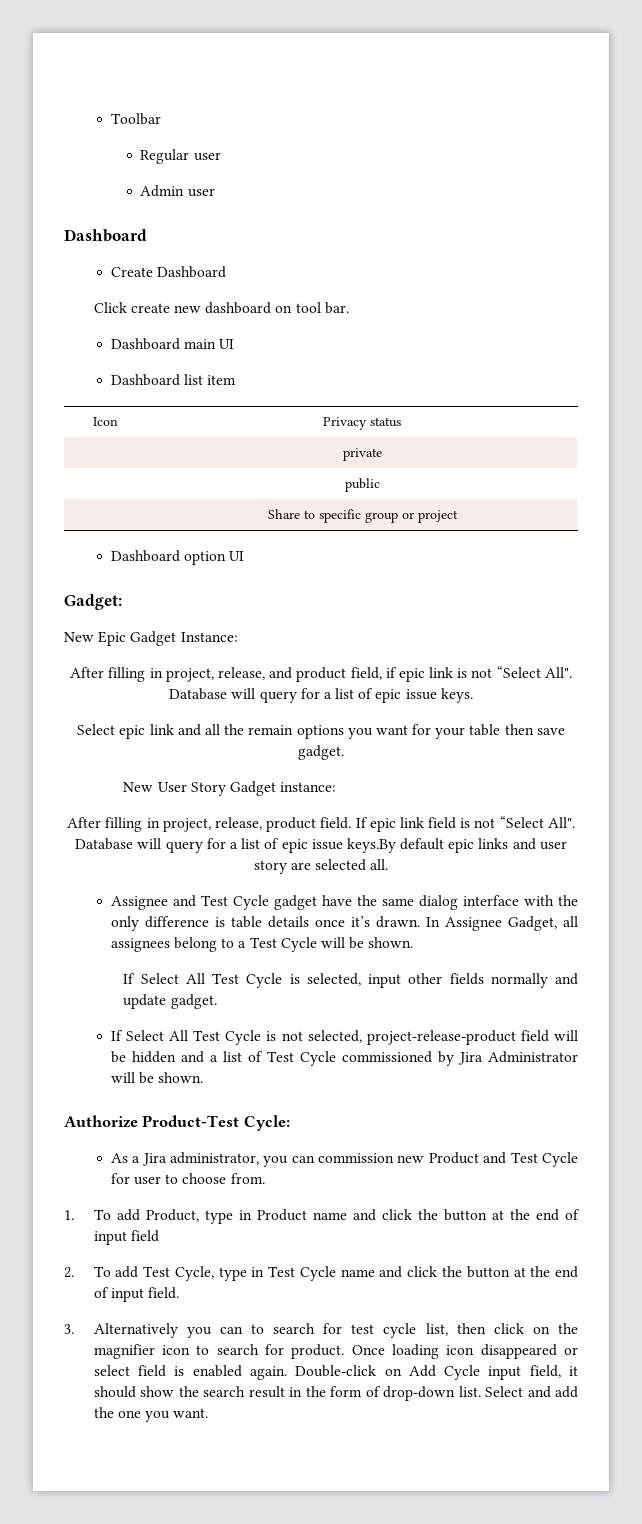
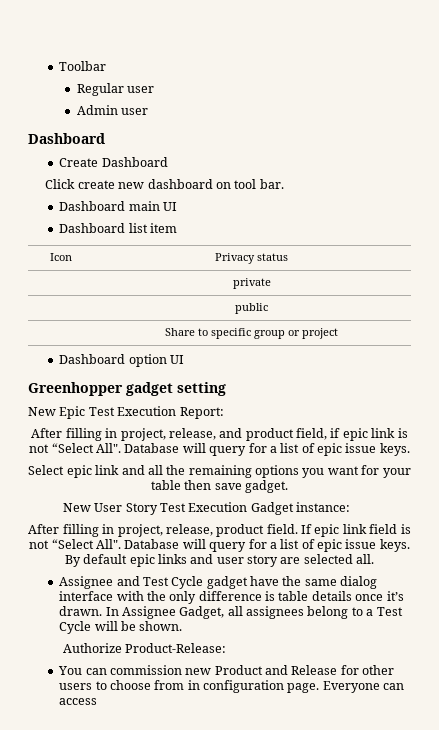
- Gadget:
+ Greenhopper gadget setting
- New Epic Gadget Instance:
+ New Epic Test Execution Report:
- Select epic link and all the remain options you want for your table then save gadget.
+ Select epic link and all the remaining options you want for your table then save gadget.
- New User Story Gadget instance:
+ New User Story Test Execution Gadget instance:
- Database will query for a list of epic issue keys.By default epic links and user story are selected all.
+ Database will query for a list of epic issue keys. By default epic links and user story are selected all.
- If Select All Test Cycle is selected, input other fields normally and update gadget.
- If Select All Test Cycle is not selected, project-release-product field will be hidden and a list of Test Cycle commissioned by Jira Administrator will be shown.
- Authorize Product-Test Cycle:
- As a Jira administrator, you can commission new Product and Test Cycle for user to choose from.
- 1. To add Product, type in Product name and click the button at the end of input field
- 2. To add Test Cycle, type in Test Cycle name and click the button at the end of input field.
- 3. Alternatively you can to search for test cycle list, then click on the magnifier icon to search for product. Once loading icon disappeared or select field is enabled again. Double-click on Add Cycle input field, it should show the search result in the form of drop-down list. Select and add the one you want.
+ Authorize Product-Release:
+ You can commission new Product and Release for other users to choose from in configuration page. Everyone can access

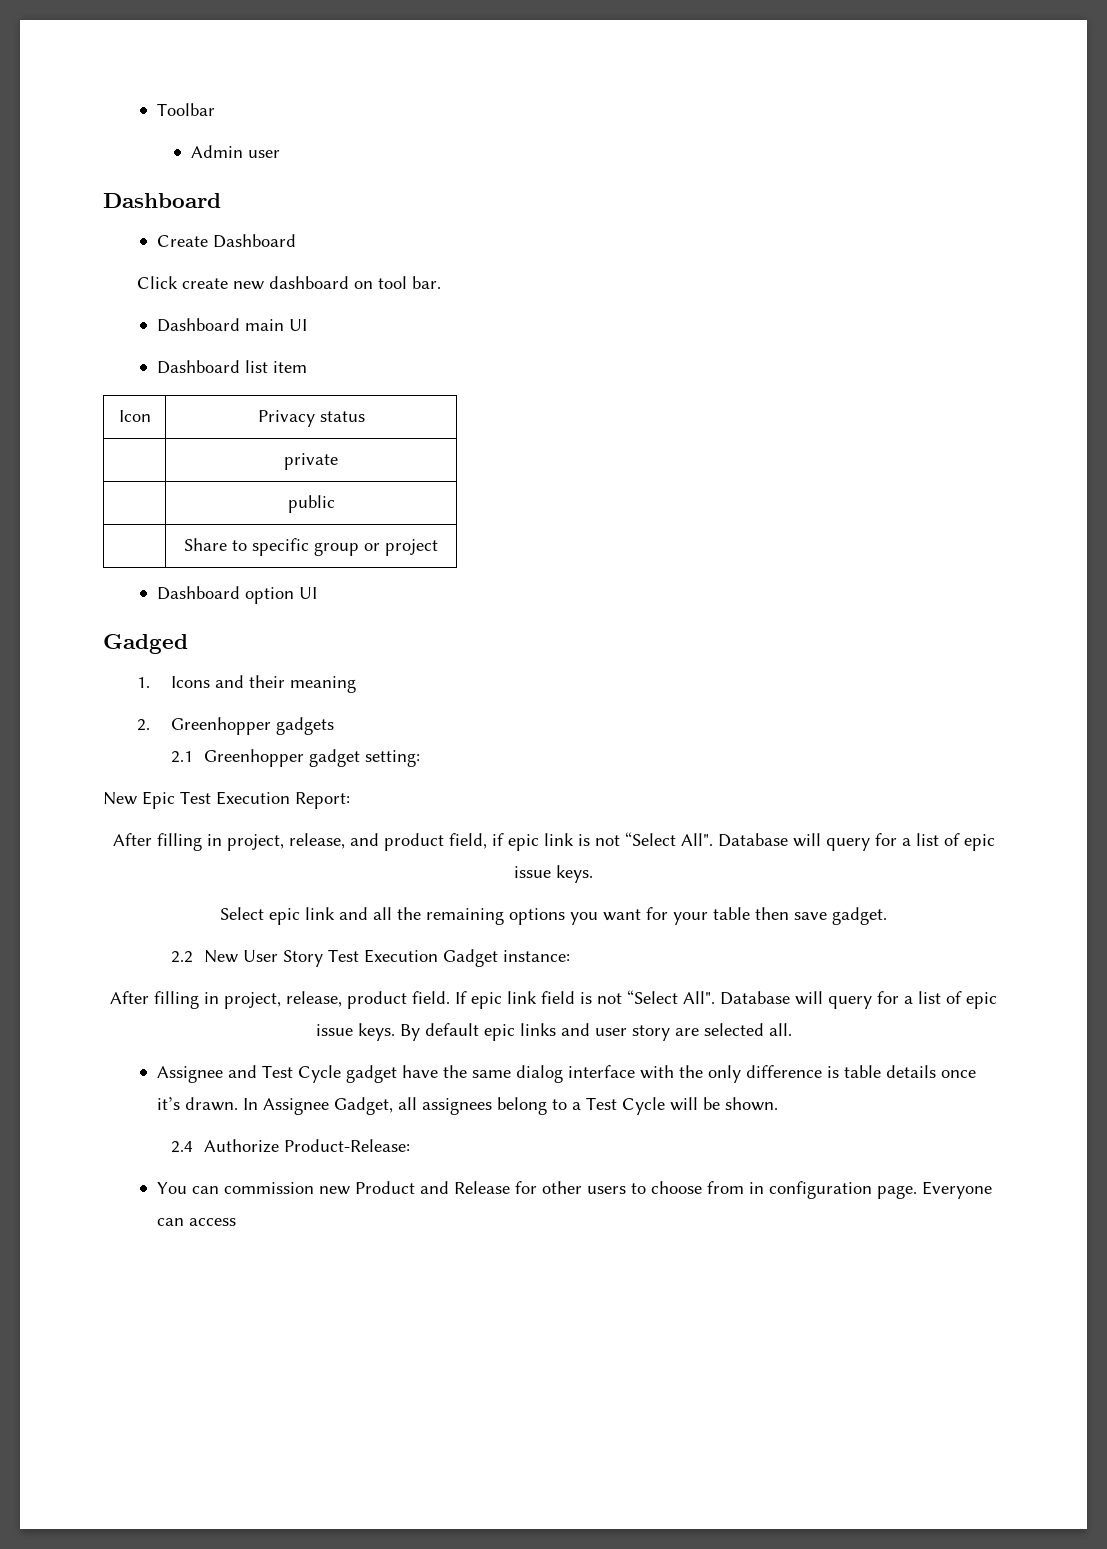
- Regular user
- Greenhopper gadget setting
+ Gadged
+ 1. Icons and their meaning
+ 2. Greenhopper gadgets
+ 2.1 Greenhopper gadget setting:
- New User Story Test Execution Gadget instance:
+ 2.2 New User Story Test Execution Gadget instance:
- Authorize Product-Release:
+ 2.4 Authorize Product-Release:

